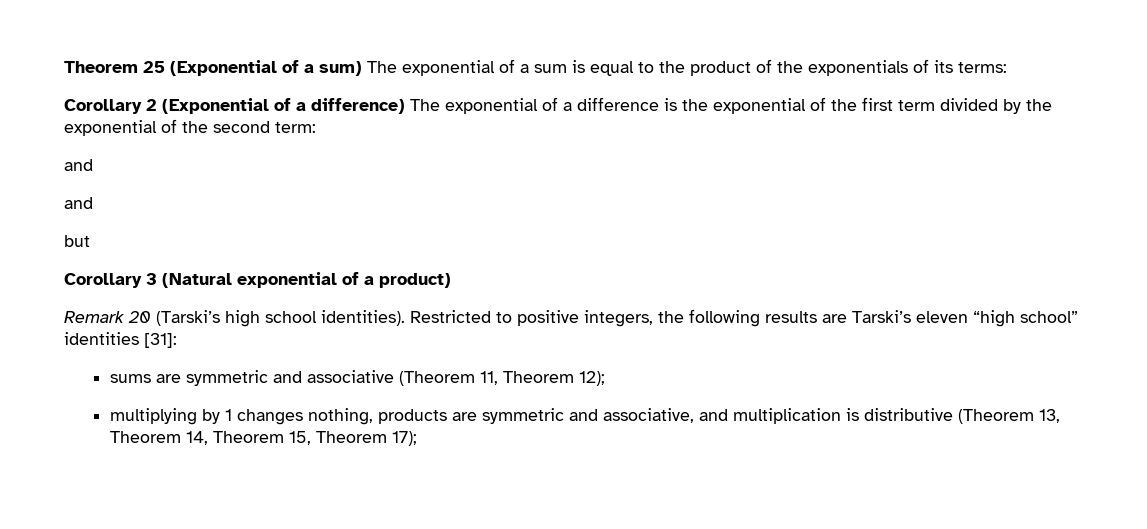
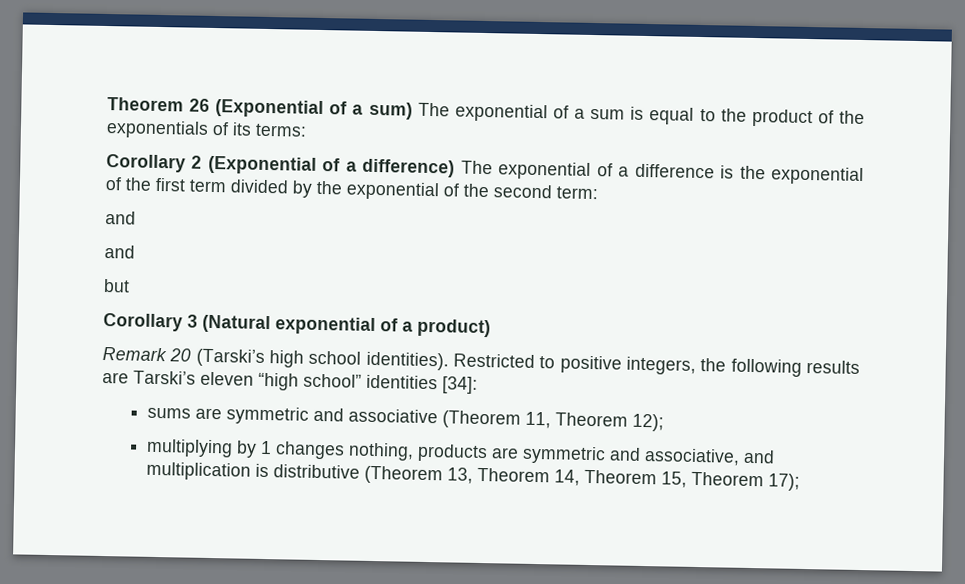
- Theorem 25 (Exponential of a sum) The exponential of a sum is equal to the product of the exponentials of its terms:
+ Theorem 26 (Exponential of a sum) The exponential of a sum is equal to the product of the exponentials of its terms:
- Restricted to positive integers, the following results are Tarski’s eleven “high school” identities [31]:
+ Restricted to positive integers, the following results are Tarski’s eleven “high school” identities [34]:

